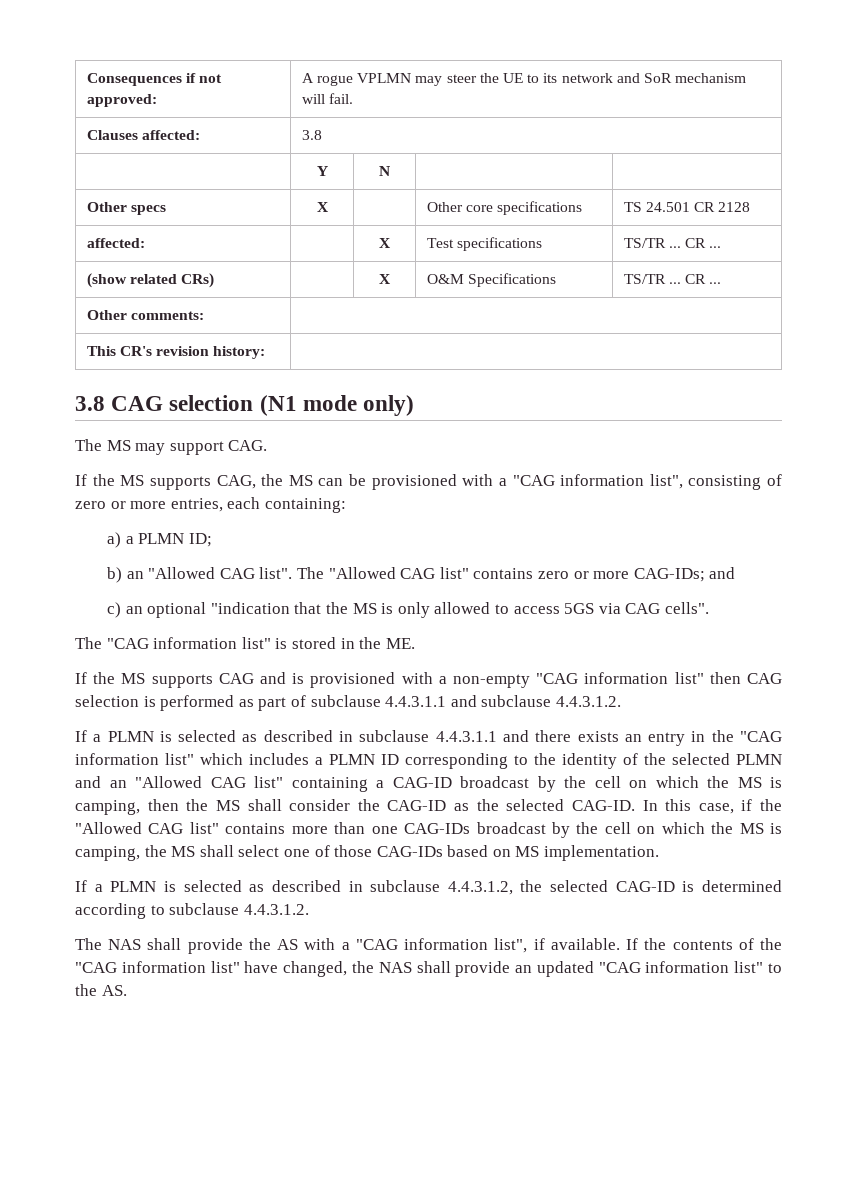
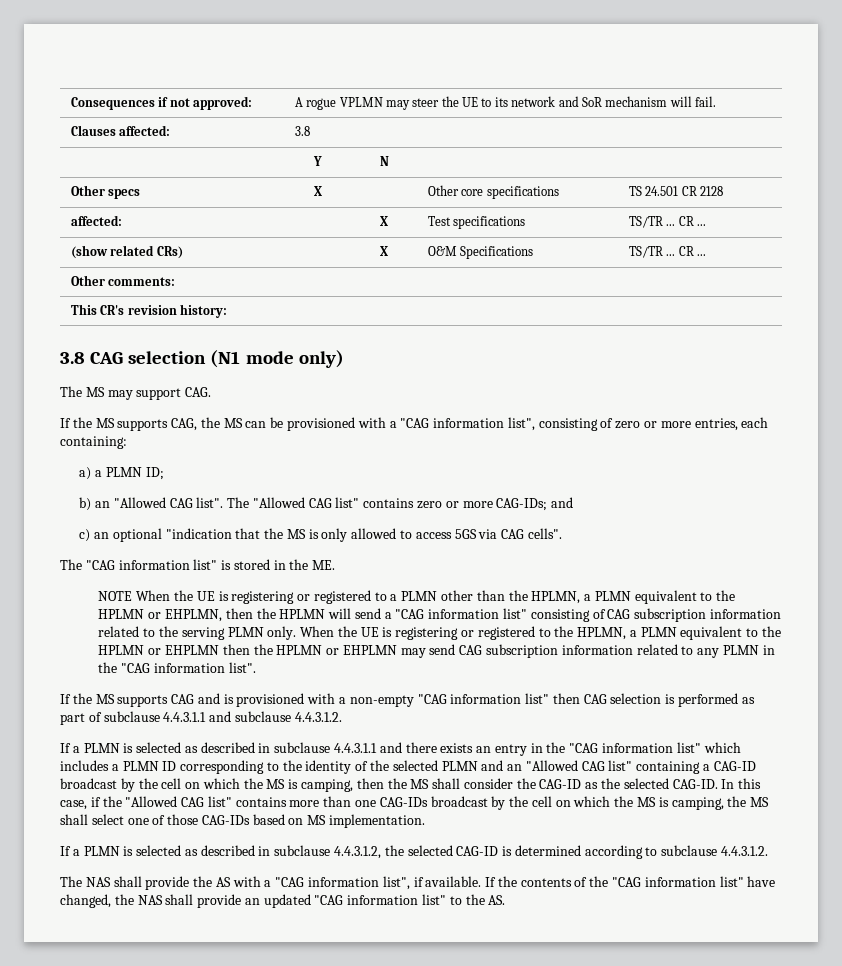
+ NOTE When the UE is registering or registered to a PLMN other than the HPLMN, a PLMN equivalent to the HPLMN or EHPLMN, then the HPLMN will send a "CAG information list" consisting of CAG subscription information related to the serving PLMN only. When the UE is registering or registered to the HPLMN, a PLMN equivalent to the HPLMN or EHPLMN then the HPLMN or EHPLMN may send CAG subscription information related to any PLMN in the "CAG information list".

